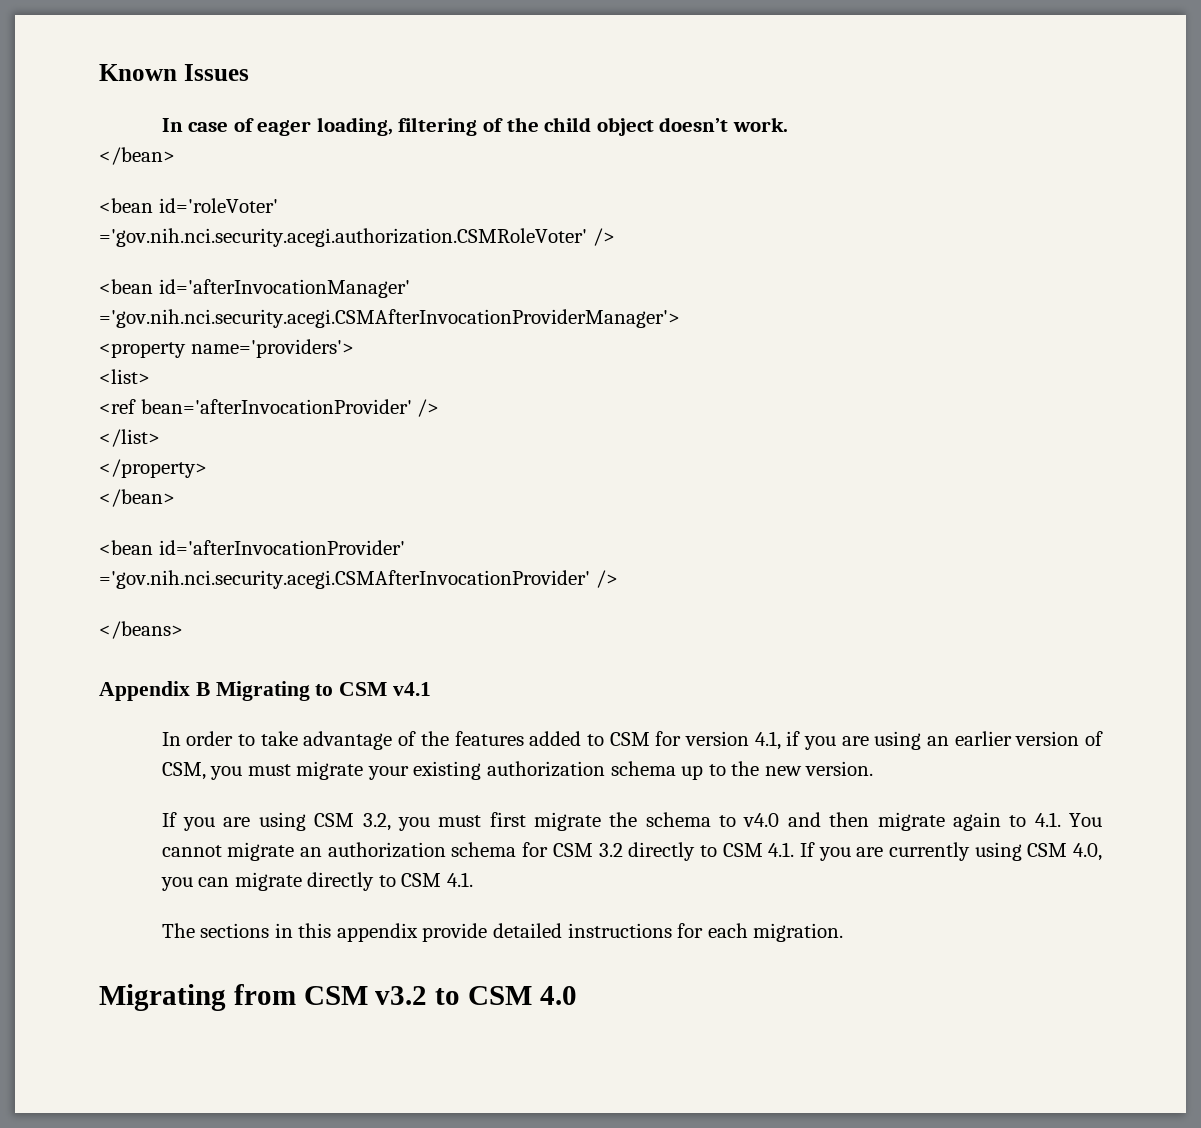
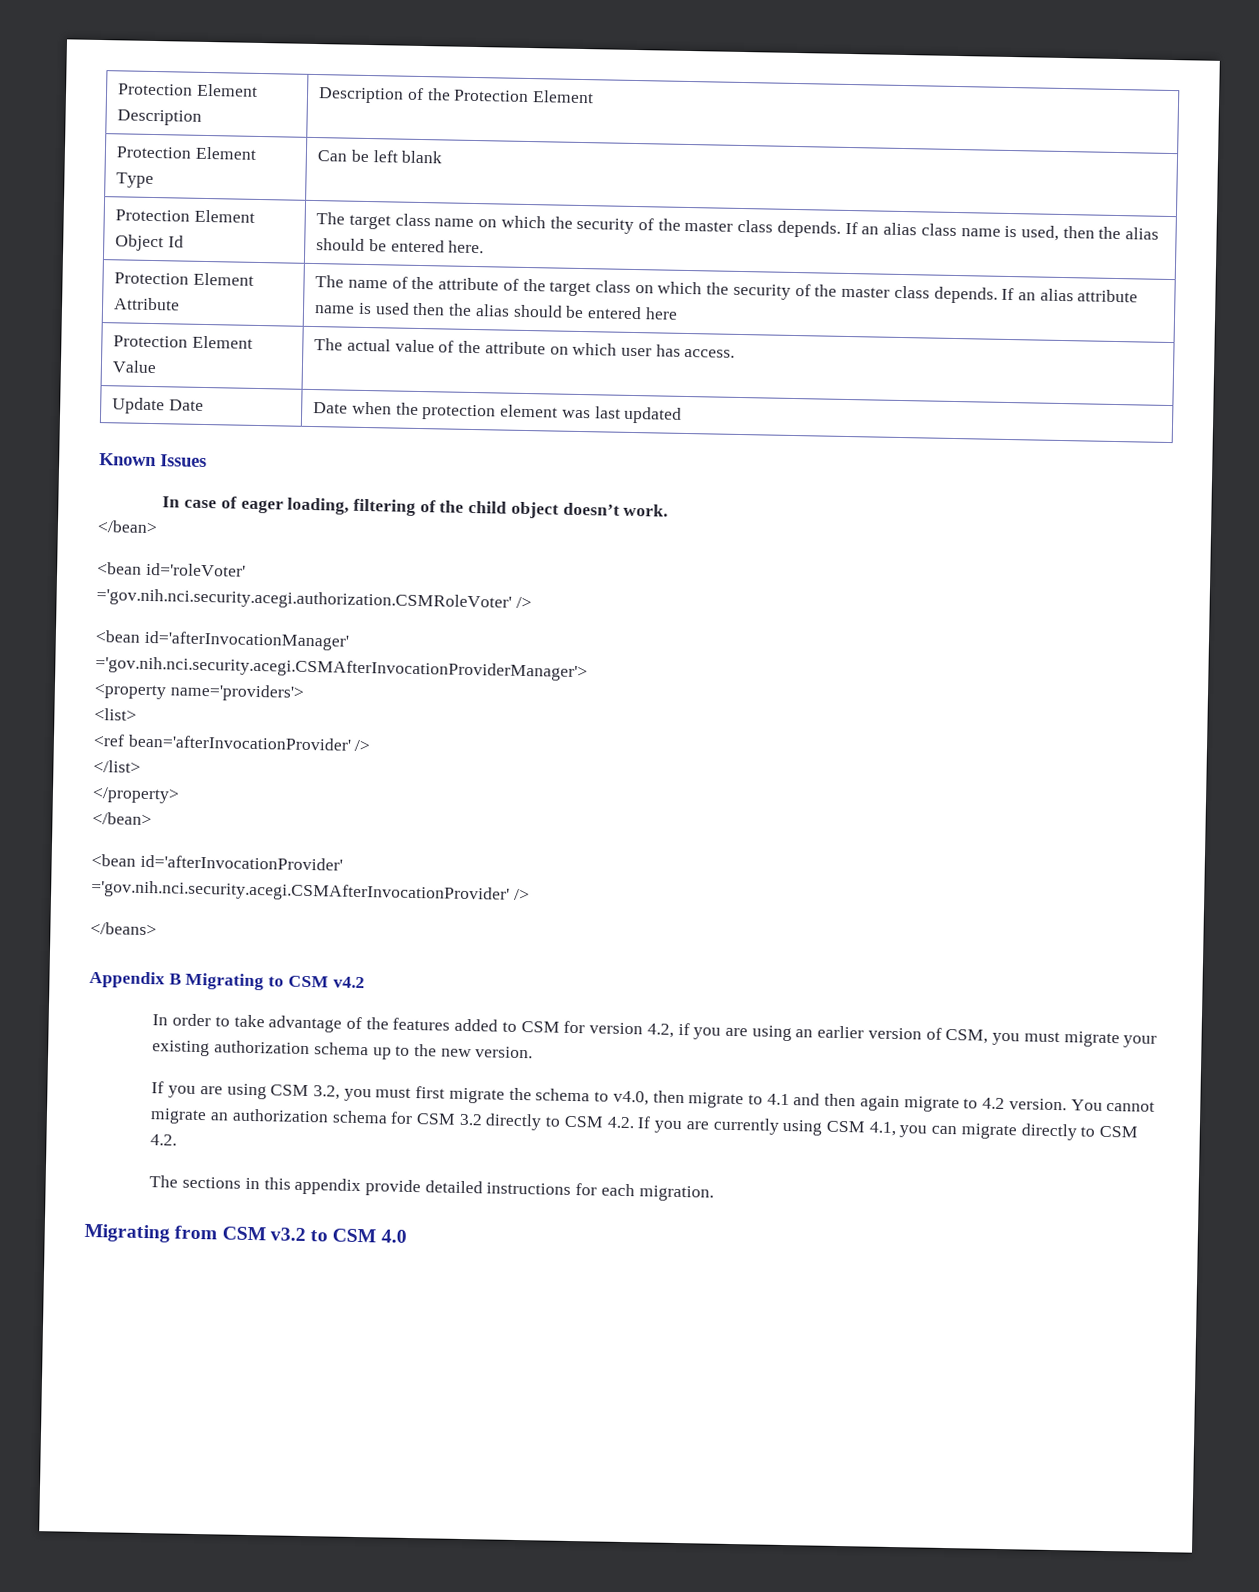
+ Protection Element Description | Description of the Protection Element
+ Protection Element Type | Can be left blank
+ Protection Element Object Id | The target class name on which the security of the master class depends. If an alias class name is used, then the alias should be entered here.
+ Protection Element Attribute | The name of the attribute of the target class on which the security of the master class depends. If an alias attribute name is used then the alias should be entered here
+ Protection Element Value | The actual value of the attribute on which user has access.
+ Update Date | Date when the protection element was last updated
- Appendix B Migrating to CSM v4.1
+ Appendix B Migrating to CSM v4.2
- In order to take advantage of the features added to CSM for version 4.1, if you are using an earlier version of CSM, you must migrate your existing authorization schema up to the new version.
+ In order to take advantage of the features added to CSM for version 4.2, if you are using an earlier version of CSM, you must migrate your existing authorization schema up to the new version.
- If you are using CSM 3.2, you must first migrate the schema to v4.0 and then migrate again to 4.1. You cannot migrate an authorization schema for CSM 3.2 directly to CSM 4.1. If you are currently using CSM 4.0, you can migrate directly to CSM 4.1.
+ If you are using CSM 3.2, you must first migrate the schema to v4.0, then migrate to 4.1 and then again migrate to 4.2 version. You cannot migrate an authorization schema for CSM 3.2 directly to CSM 4.2. If you are currently using CSM 4.1, you can migrate directly to CSM 4.2.

